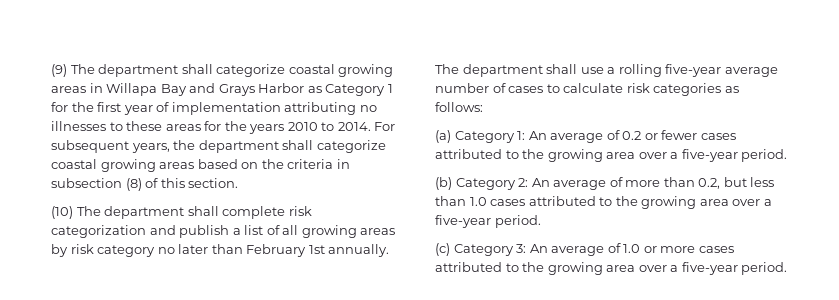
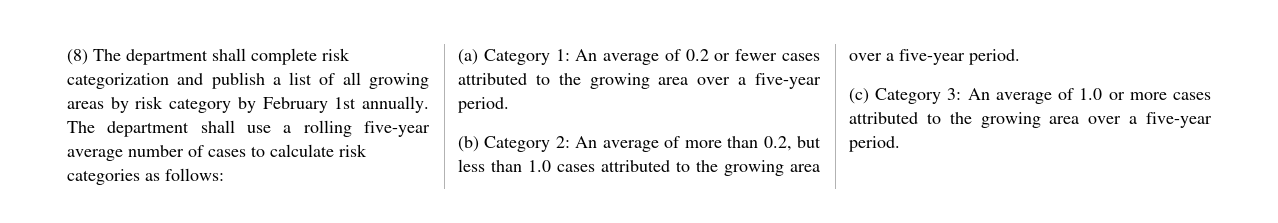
- (9) The department shall categorize coastal growing areas in Willapa Bay and Grays Harbor as Category 1 for the first year of implementation attributing no illnesses to these areas for the years 2010 to 2014. For subsequent years, the department shall categorize coastal growing areas based on the criteria in subsection (8) of this section.
- (10) The department shall complete risk categorization and publish a list of all growing areas by risk category no later than February 1st annually.
+ (8) The department shall complete risk categorization and publish a list of all growing areas by risk category by February 1st annually.

